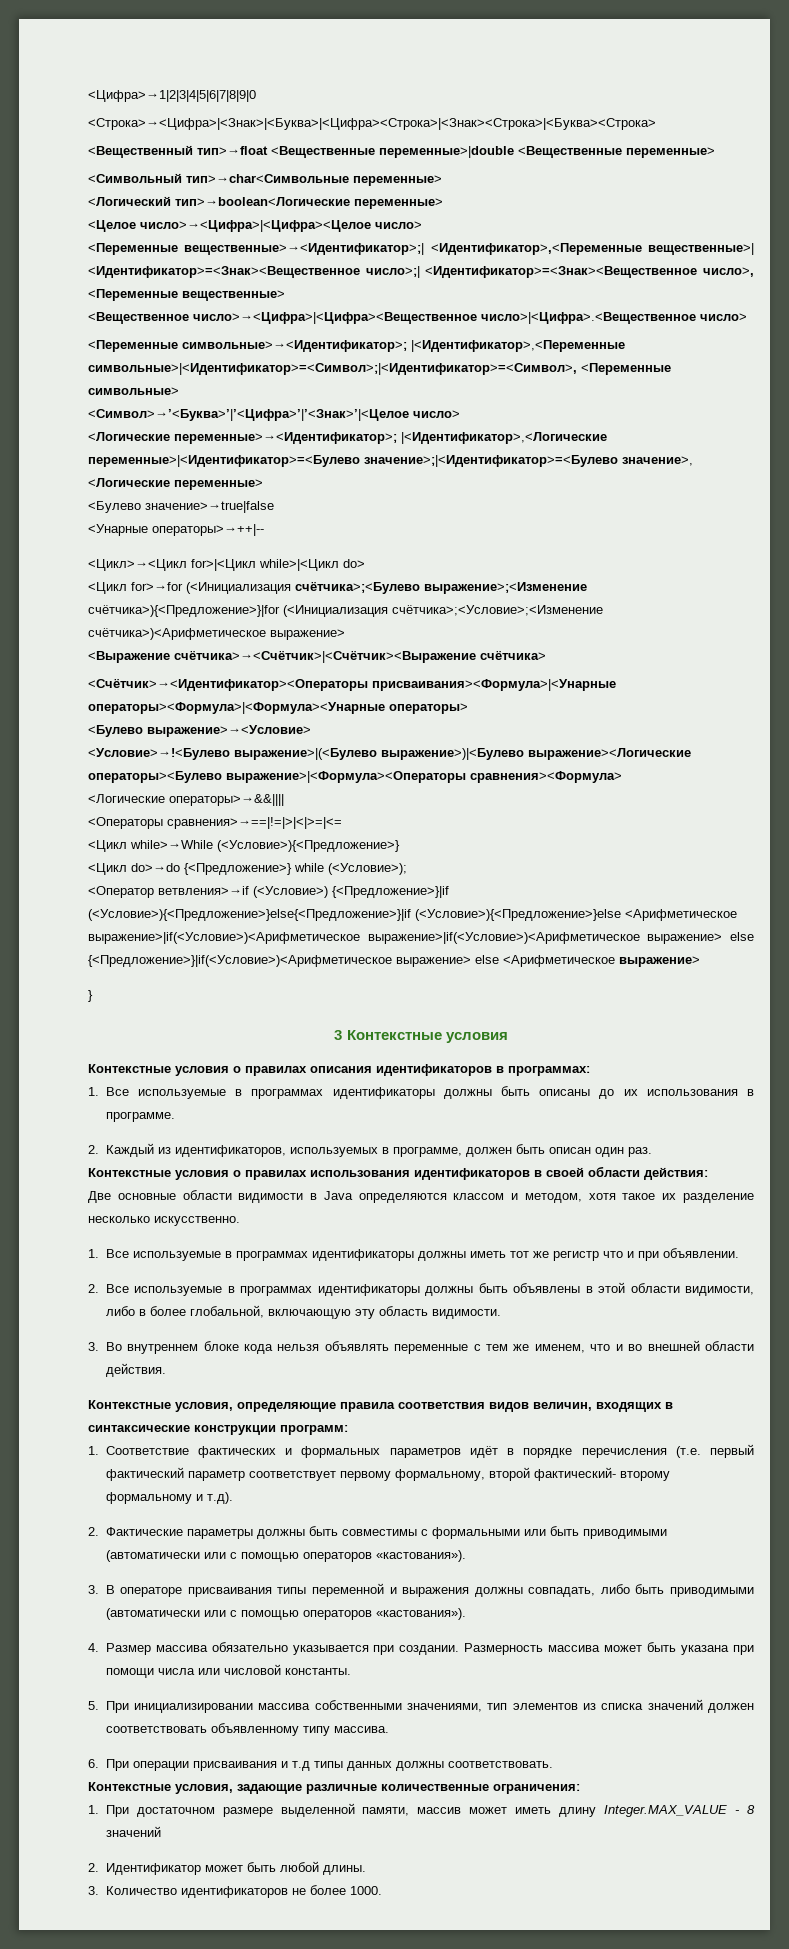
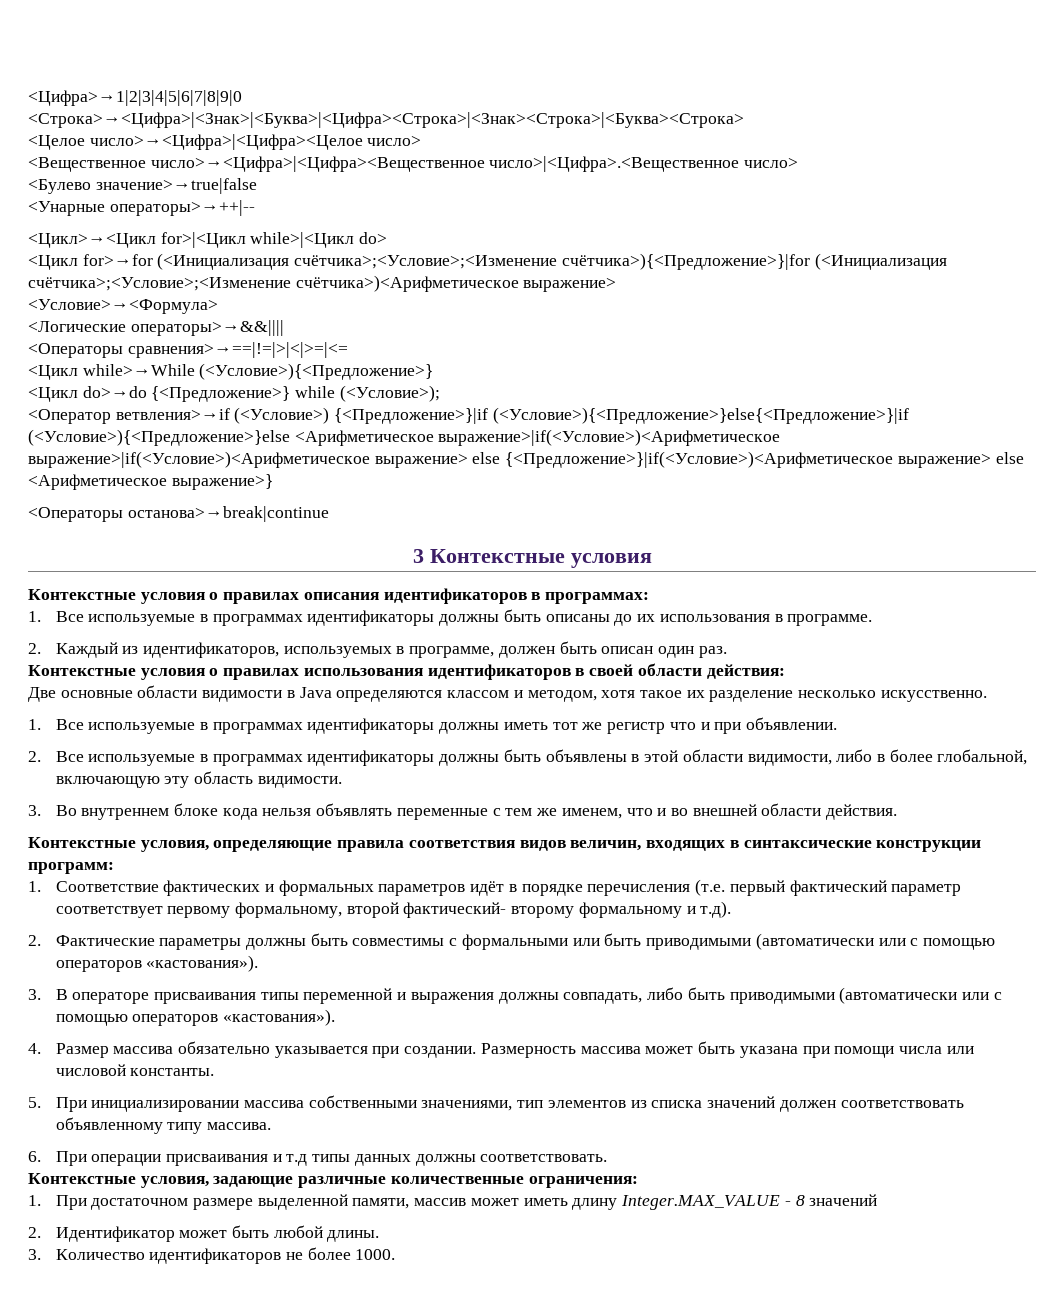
- <Вещественный тип>→float <Вещественные переменные>|double <Вещественные переменные>
- <Символьный тип>→char<Символьные переменные>
- <Логический тип>→boolean<Логические переменные>
  <Целое число>→<Цифра>|<Цифра><Целое число>
- <Переменные вещественные>→<Идентификатор>;| <Идентификатор>,<Переменные вещественные>| <Идентификатор>=<Знак><Вещественное число>;| <Идентификатор>=<Знак><Вещественное число>, <Переменные вещественные>
  <Вещественное число>→<Цифра>|<Цифра><Вещественное число>|<Цифра>.<Вещественное число>
- <Переменные символьные>→<Идентификатор>; |<Идентификатор>,<Переменные символьные>|<Идентификатор>=<Символ>;|<Идентификатор>=<Символ>, <Переменные символьные>
- <Символ>→’<Буква>’|’<Цифра>’|’<Знак>’|<Целое число>
- <Логические переменные>→<Идентификатор>; |<Идентификатор>,<Логические переменные>|<Идентификатор>=<Булево значение>;|<Идентификатор>=<Булево значение>, <Логические переменные>
- <Цикл for>→for (<Инициализация счётчика>;<Булево выражение>;<Изменение счётчика>){<Предложение>}|for (<Инициализация счётчика>;<Условие>;<Изменение счётчика>)<Арифметическое выражение>
+ <Цикл for>→for (<Инициализация счётчика>;<Условие>;<Изменение счётчика>){<Предложение>}|for (<Инициализация счётчика>;<Условие>;<Изменение счётчика>)<Арифметическое выражение>
- <Выражение счётчика>→<Счётчик>|<Счётчик><Выражение счётчика>
- <Счётчик>→<Идентификатор><Операторы присваивания><Формула>|<Унарные операторы><Формула>|<Формула><Унарные операторы>
- <Булево выражение>→<Условие>
- <Условие>→!<Булево выражение>|(<Булево выражение>)|<Булево выражение><Логические операторы><Булево выражение>|<Формула><Операторы сравнения><Формула>
+ <Условие>→<Формула>
- <Оператор ветвления>→if (<Условие>) {<Предложение>}|if (<Условие>){<Предложение>}else{<Предложение>}|if (<Условие>){<Предложение>}else <Арифметическое выражение>|if(<Условие>)<Арифметическое выражение>|if(<Условие>)<Арифметическое выражение> else {<Предложение>}|if(<Условие>)<Арифметическое выражение> else <Арифметическое выражение>
- }
+ <Оператор ветвления>→if (<Условие>) {<Предложение>}|if (<Условие>){<Предложение>}else{<Предложение>}|if (<Условие>){<Предложение>}else <Арифметическое выражение>|if(<Условие>)<Арифметическое выражение>|if(<Условие>)<Арифметическое выражение> else {<Предложение>}|if(<Условие>)<Арифметическое выражение> else <Арифметическое выражение>}
+ <Операторы останова>→break|continue

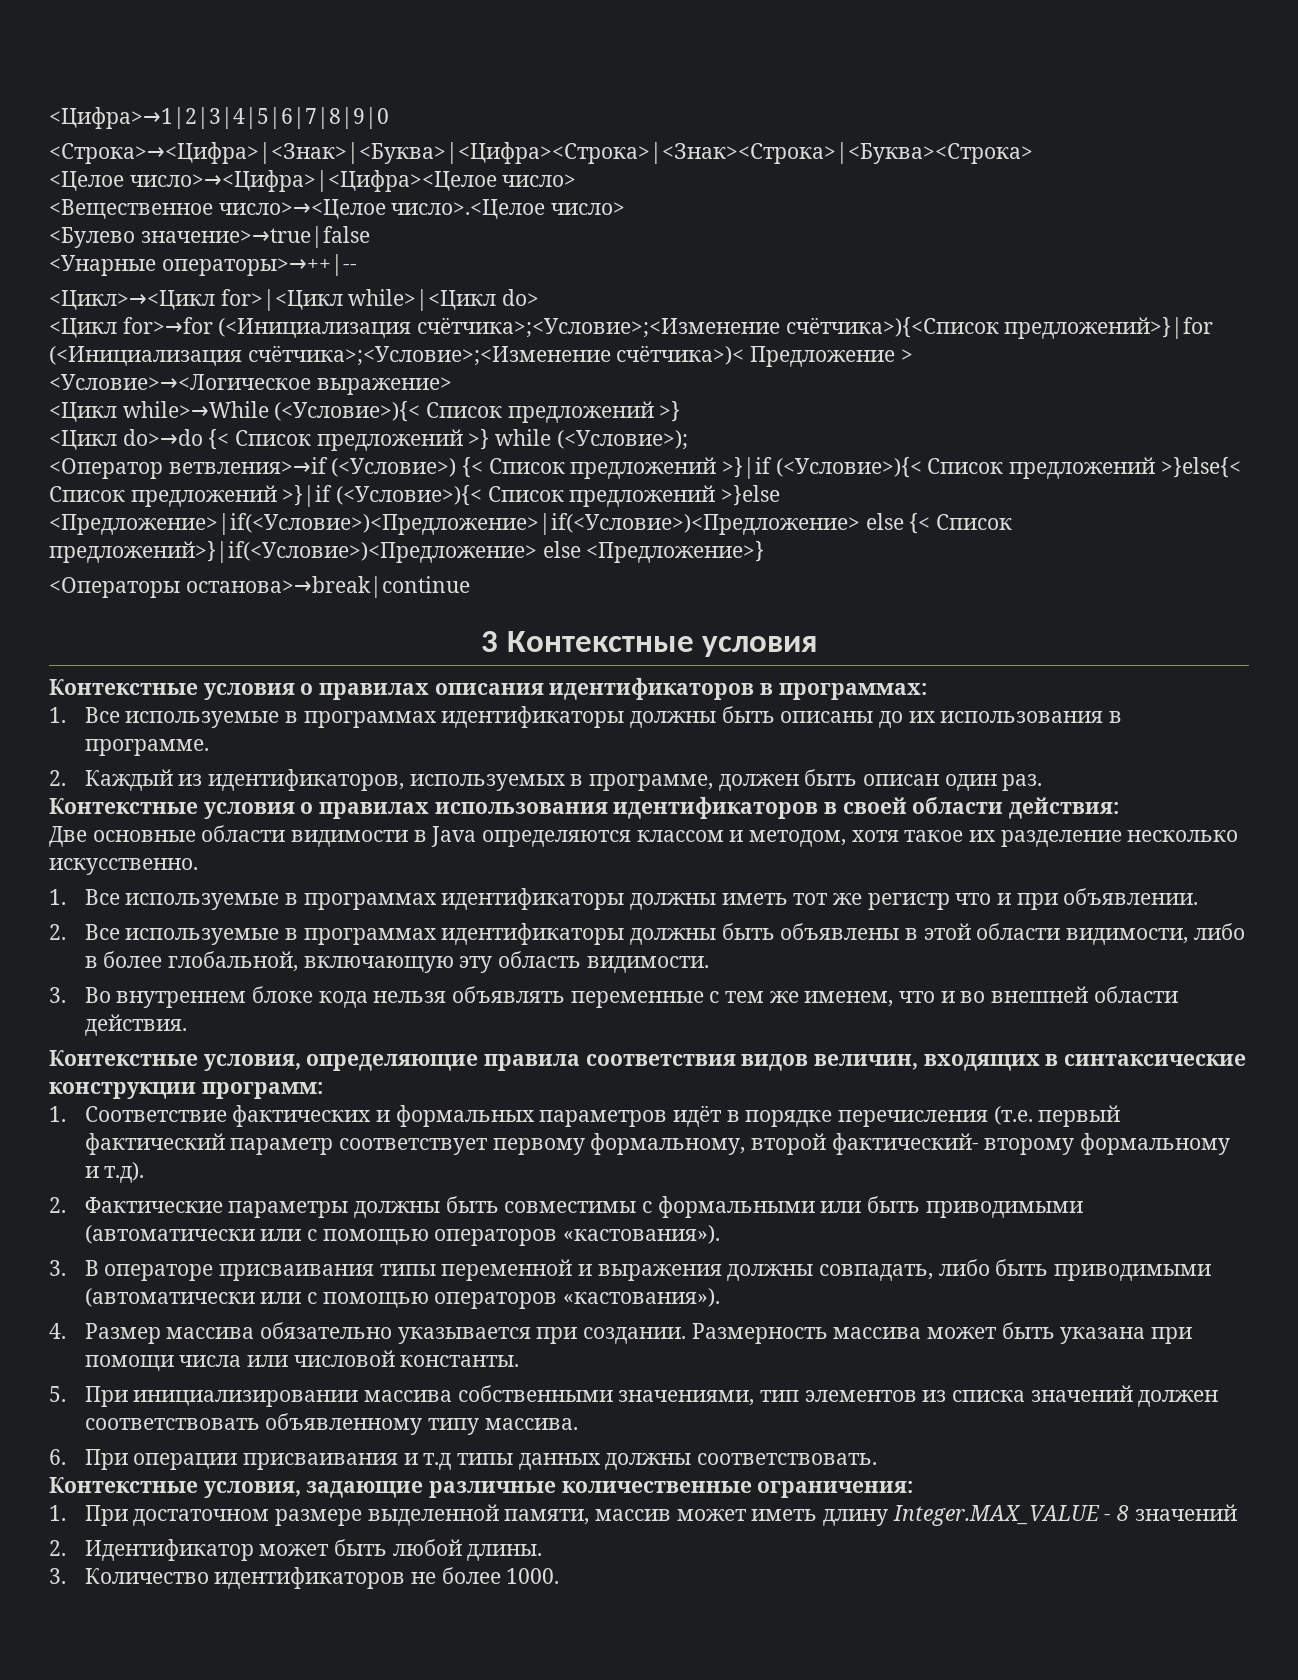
- <Вещественное число>→<Цифра>|<Цифра><Вещественное число>|<Цифра>.<Вещественное число>
+ <Вещественное число>→<Целое число>.<Целое число>
- <Цикл for>→for (<Инициализация счётчика>;<Условие>;<Изменение счётчика>){<Предложение>}|for (<Инициализация счётчика>;<Условие>;<Изменение счётчика>)<Арифметическое выражение>
- <Условие>→<Формула>
- <Логические операторы>→&&||||
- <Операторы сравнения>→==|!=|>|<|>=|<=
- <Цикл while>→While (<Условие>){<Предложение>}
- <Цикл do>→do {<Предложение>} while (<Условие>);
+ <Цикл for>→for (<Инициализация счётчика>;<Условие>;<Изменение счётчика>){<Список предложений>}|for (<Инициализация счётчика>;<Условие>;<Изменение счётчика>)< Предложение >
+ <Условие>→<Логическое выражение>
+ <Цикл while>→While (<Условие>){< Список предложений >}
+ <Цикл do>→do {< Список предложений >} while (<Условие>);
- <Оператор ветвления>→if (<Условие>) {<Предложение>}|if (<Условие>){<Предложение>}else{<Предложение>}|if (<Условие>){<Предложение>}else <Арифметическое выражение>|if(<Условие>)<Арифметическое выражение>|if(<Условие>)<Арифметическое выражение> else {<Предложение>}|if(<Условие>)<Арифметическое выражение> else <Арифметическое выражение>}
+ <Оператор ветвления>→if (<Условие>) {< Список предложений >}|if (<Условие>){< Список предложений >}else{< Список предложений >}|if (<Условие>){< Список предложений >}else <Предложение>|if(<Условие>)<Предложение>|if(<Условие>)<Предложение> else {< Список предложений>}|if(<Условие>)<Предложение> else <Предложение>}

